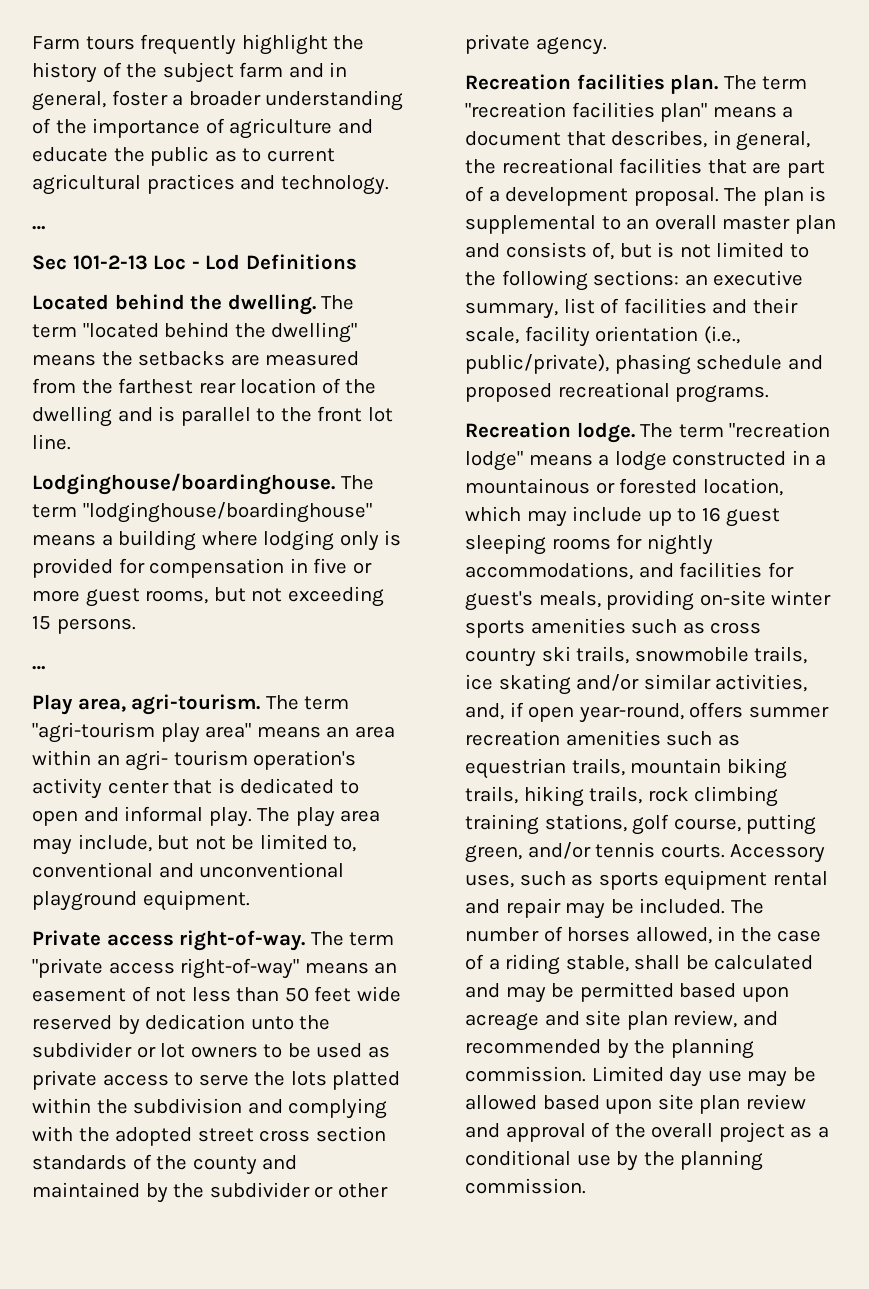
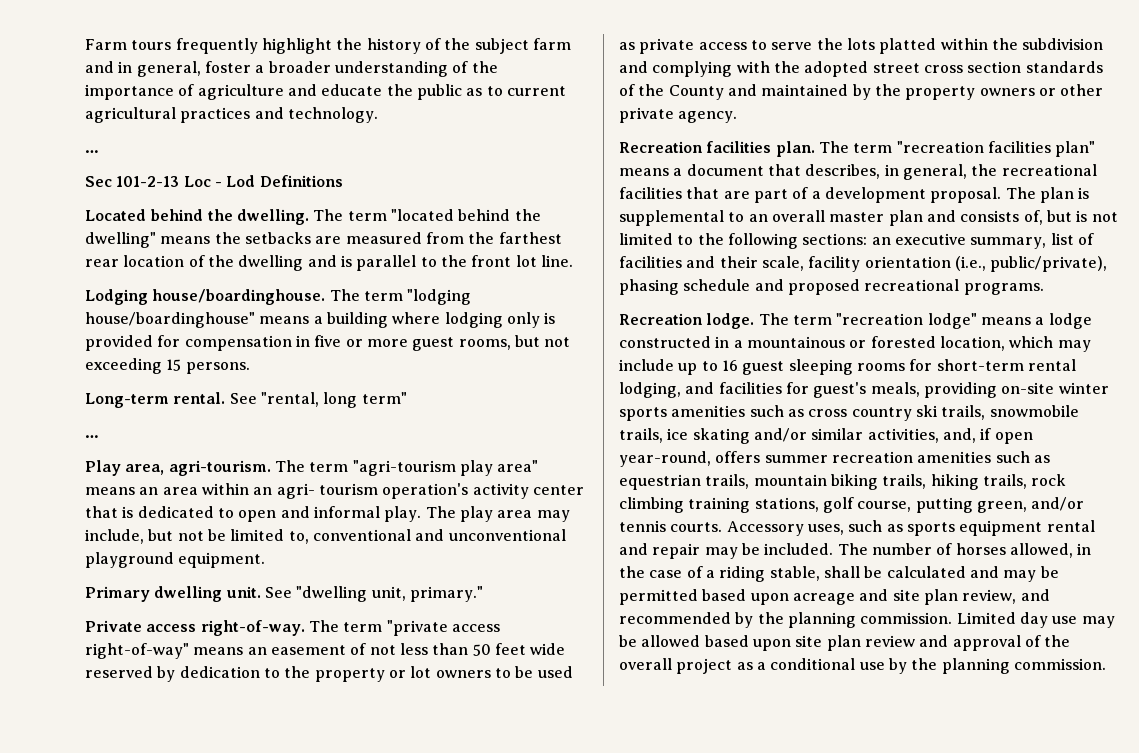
- Lodginghouse/boardinghouse. The term "lodginghouse/boardinghouse" means a building where lodging only is provided for compensation in five or more guest rooms, but not exceeding 15 persons.
+ Lodging house/boardinghouse. The term "lodging house/boardinghouse" means a building where lodging only is provided for compensation in five or more guest rooms, but not exceeding 15 persons.
+ Long-term rental. See "rental, long term"
+ Primary dwelling unit. See "dwelling unit, primary."
- The term "private access right-of-way" means an easement of not less than 50 feet wide reserved by dedication unto the subdivider or lot owners to be used as private access to serve the lots platted within the subdivision and complying with the adopted street cross section standards of the county and maintained by the subdivider or other private agency.
+ The term "private access right-of-way" means an easement of not less than 50 feet wide reserved by dedication to the property or lot owners to be used as private access to serve the lots platted within the subdivision and complying with the adopted street cross section standards of the County and maintained by the property owners or other private agency.
- The term "recreation lodge" means a lodge constructed in a mountainous or forested location, which may include up to 16 guest sleeping rooms for nightly accommodations, and facilities for guest's meals, providing on-site winter sports amenities such as cross country ski trails, snowmobile trails, ice skating and/or similar activities, and, if open year-round, offers summer recreation amenities such as equestrian trails, mountain biking trails, hiking trails, rock climbing training stations, golf course, putting green, and/or tennis courts.
+ The term "recreation lodge" means a lodge constructed in a mountainous or forested location, which may include up to 16 guest sleeping rooms for short-term rental lodging, and facilities for guest's meals, providing on-site winter sports amenities such as cross country ski trails, snowmobile trails, ice skating and/or similar activities, and, if open year-round, offers summer recreation amenities such as equestrian trails, mountain biking trails, hiking trails, rock climbing training stations, golf course, putting green, and/or tennis courts.

